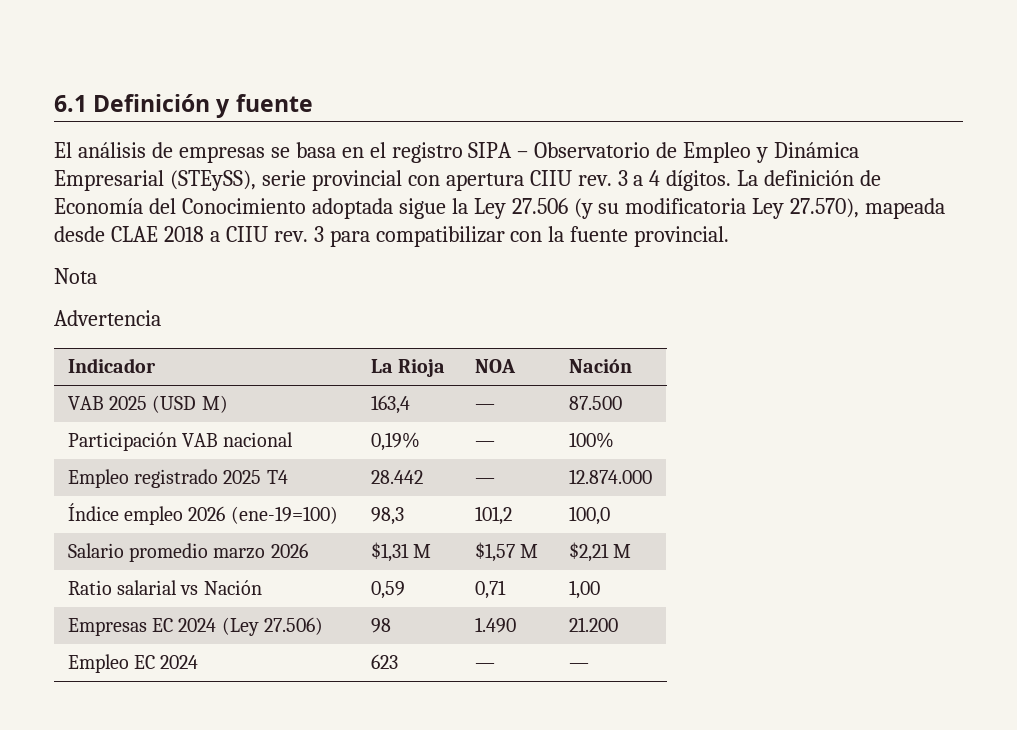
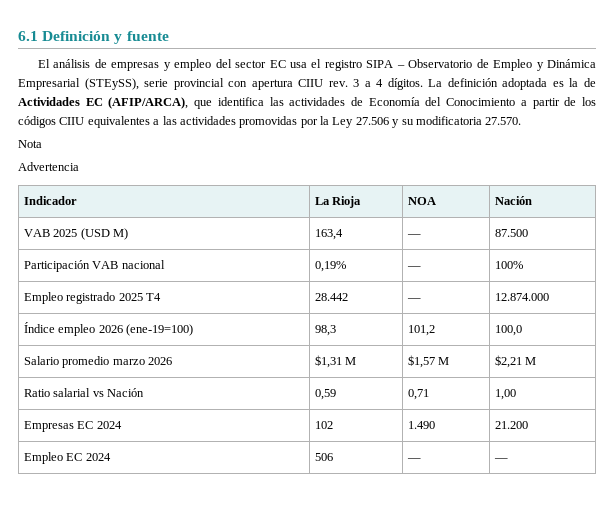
- El análisis de empresas se basa en el registro SIPA – Observatorio de Empleo y Dinámica Empresarial (STEySS), serie provincial con apertura CIIU rev.
+ El análisis de empresas y empleo del sector EC usa el registro SIPA – Observatorio de Empleo y Dinámica Empresarial (STEySS), serie provincial con apertura CIIU rev.
- La definición de Economía del Conocimiento adoptada sigue la Ley 27.506 (y su modificatoria Ley 27.570), mapeada desde CLAE 2018 a CIIU rev. 3 para compatibilizar con la fuente provincial.
+ La definición adoptada es la de Actividades EC (AFIP/ARCA), que identifica las actividades de Economía del Conocimiento a partir de los códigos CIIU equivalentes a las actividades promovidas por la Ley 27.506 y su modificatoria 27.570.
- Empresas EC 2024 (Ley 27.506) | 98 | 1.490 | 21.200
+ Empresas EC 2024 | 102 | 1.490 | 21.200
- Empleo EC 2024 | 623 | — | —
+ Empleo EC 2024 | 506 | — | —

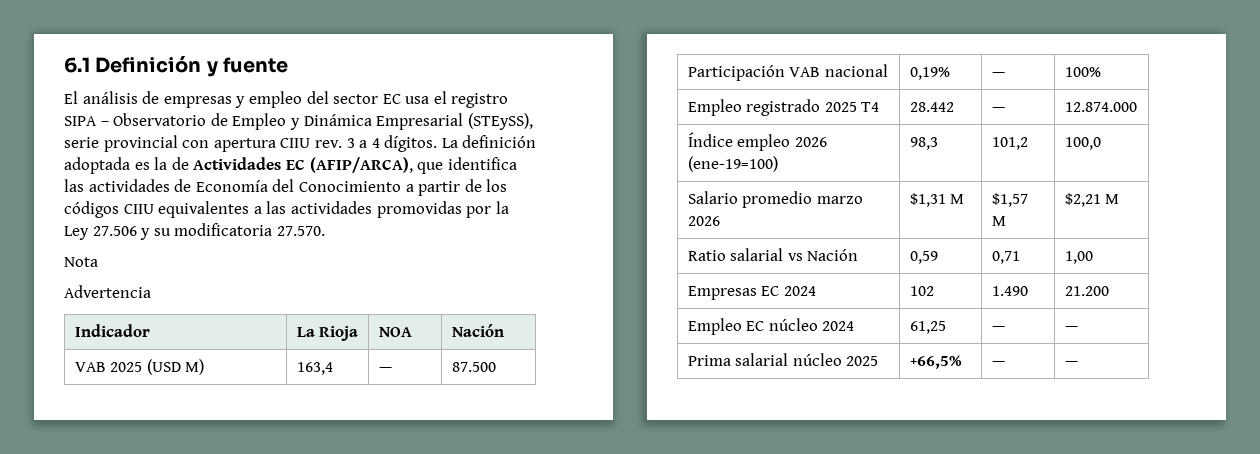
- Empleo EC 2024 | 506 | — | —
+ Empleo EC núcleo 2024 | 61,25 | — | —
+ Prima salarial núcleo 2025 | +66,5% | — | —

